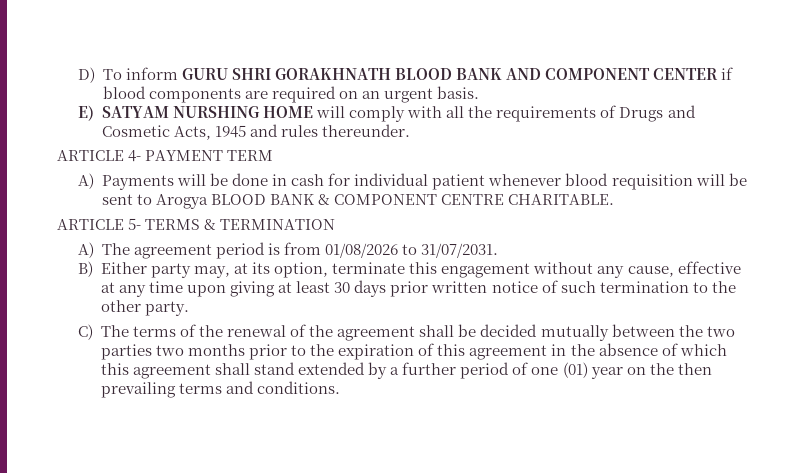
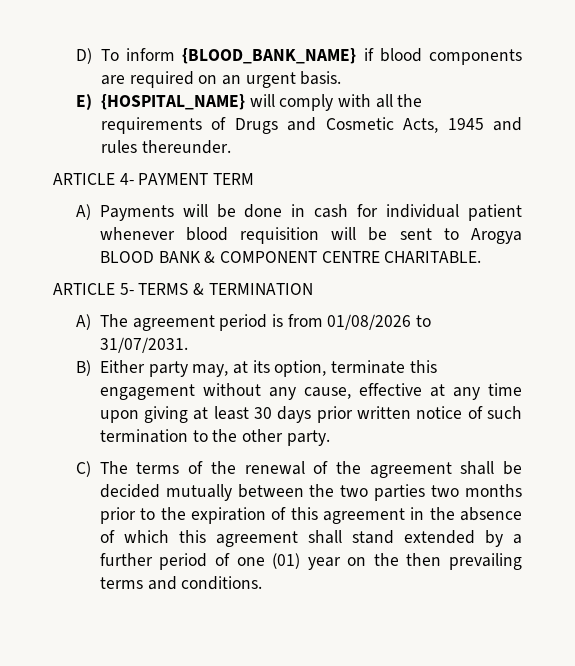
- D) To inform GURU SHRI GORAKHNATH BLOOD BANK AND COMPONENT CENTER if blood components are required on an urgent basis.
+ D) To inform {BLOOD_BANK_NAME} if blood components are required on an urgent basis.
- E) SATYAM NURSHING HOME will comply with all the requirements of Drugs and Cosmetic Acts, 1945 and rules thereunder.
+ E) {HOSPITAL_NAME} will comply with all the requirements of Drugs and Cosmetic Acts, 1945 and rules thereunder.

